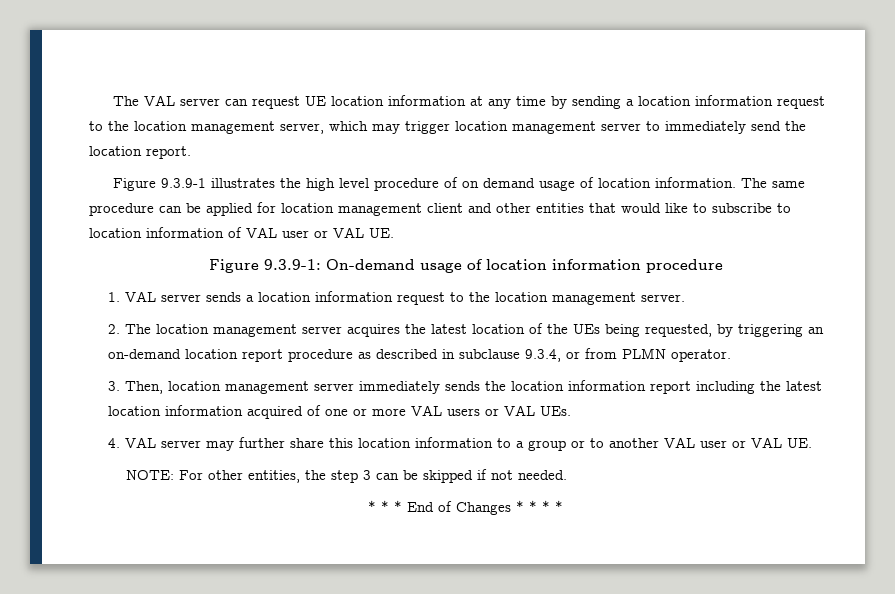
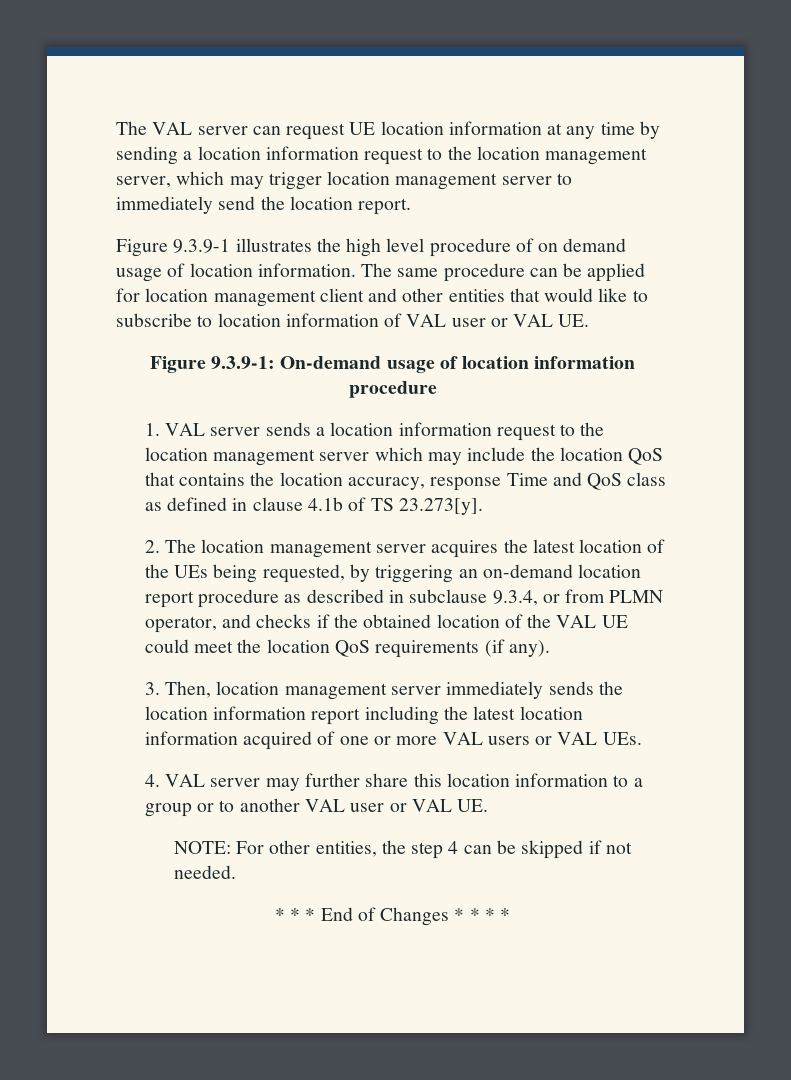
- 1. VAL server sends a location information request to the location management server.
+ 1. VAL server sends a location information request to the location management server which may include the location QoS that contains the location accuracy, response Time and QoS class as defined in clause 4.1b of TS 23.273[y].
- 2. The location management server acquires the latest location of the UEs being requested, by triggering an on-demand location report procedure as described in subclause 9.3.4, or from PLMN operator.
+ 2. The location management server acquires the latest location of the UEs being requested, by triggering an on-demand location report procedure as described in subclause 9.3.4, or from PLMN operator, and checks if the obtained location of the VAL UE could meet the location QoS requirements (if any).
- NOTE: For other entities, the step 3 can be skipped if not needed.
+ NOTE: For other entities, the step 4 can be skipped if not needed.

